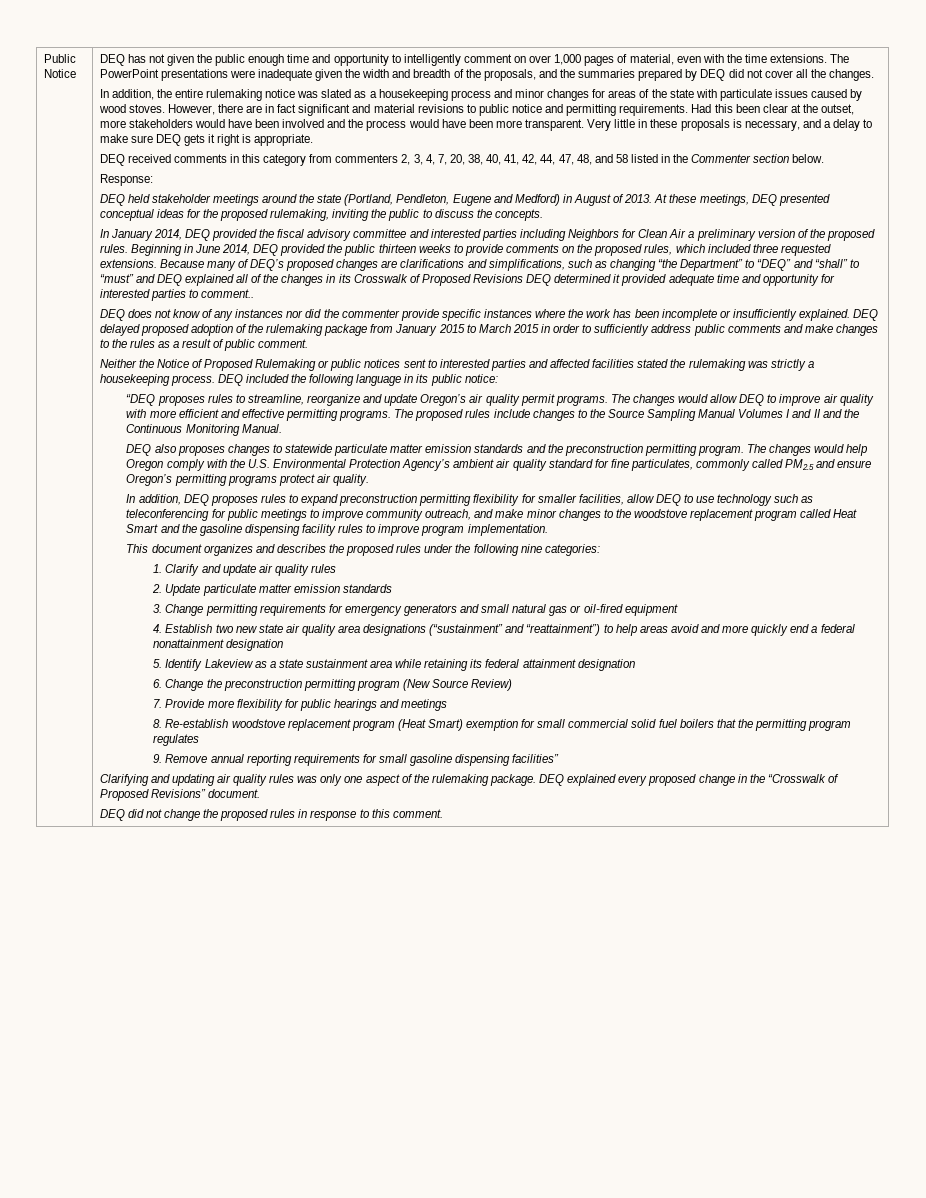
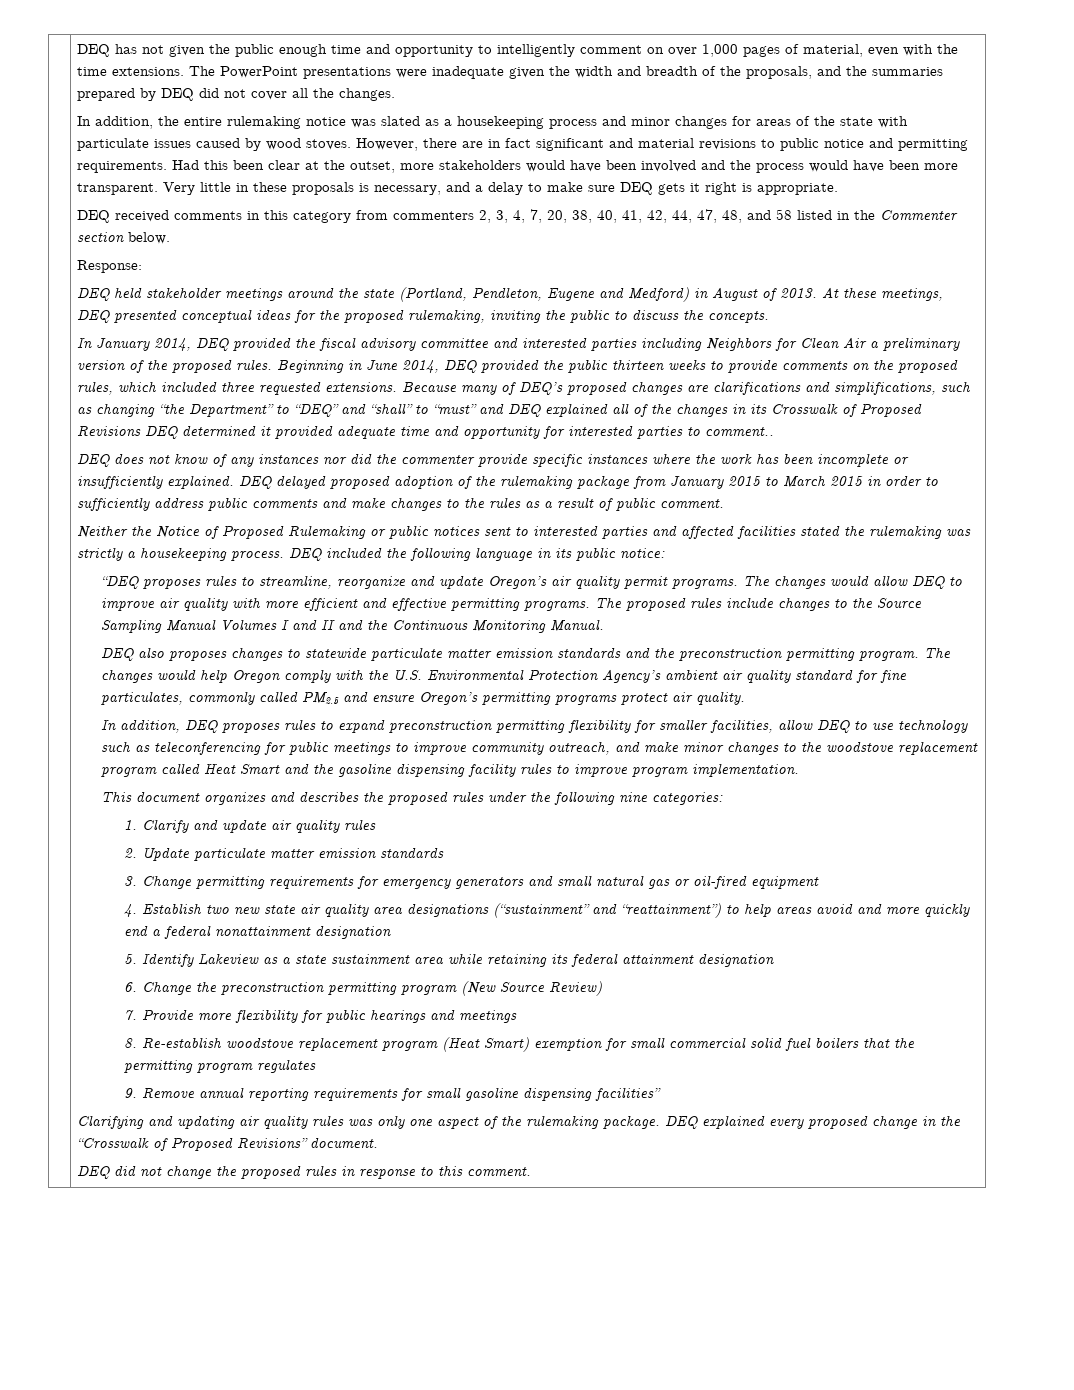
- Public Notice

